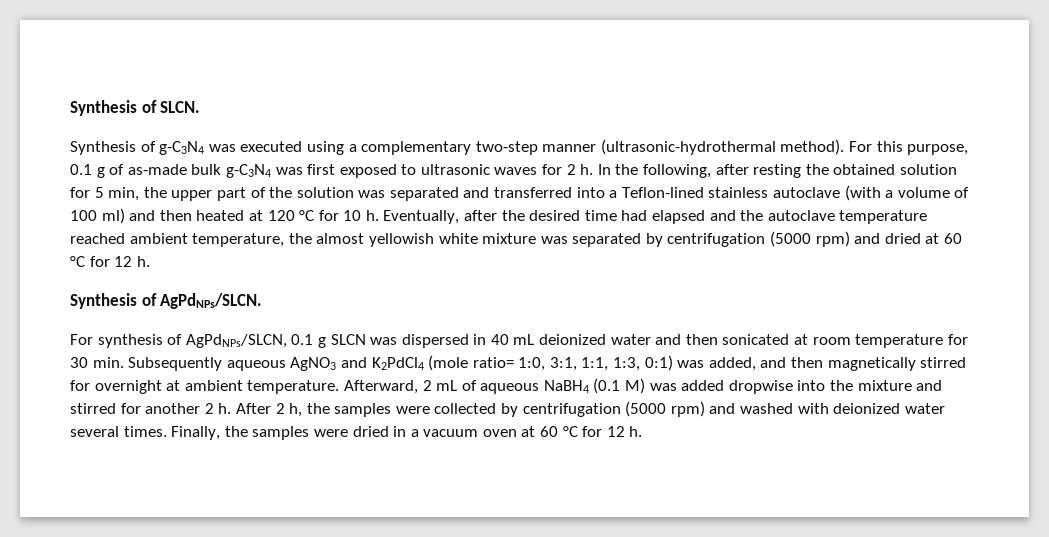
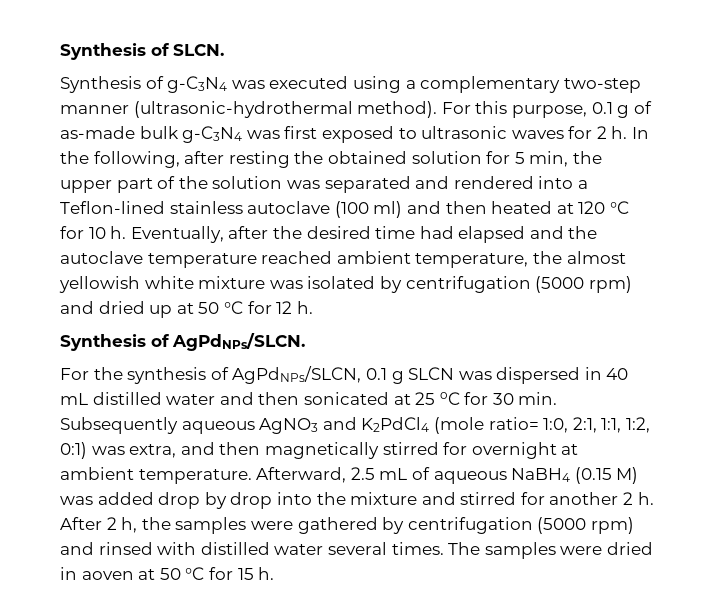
- In the following, after resting the obtained solution for 5 min, the upper part of the solution was separated and transferred into a Teflon-lined stainless autoclave (with a volume of 100 ml) and then heated at 120 °C for 10 h.
+ In the following, after resting the obtained solution for 5 min, the upper part of the solution was separated and rendered into a Teflon-lined stainless autoclave (100 ml) and then heated at 120 °C for 10 h.
- Eventually, after the desired time had elapsed and the autoclave temperature reached ambient temperature, the almost yellowish white mixture was separated by centrifugation (5000 rpm) and dried at 60 °C for 12 h.
+ Eventually, after the desired time had elapsed and the autoclave temperature reached ambient temperature, the almost yellowish white mixture was isolated by centrifugation (5000 rpm) and dried up at 50 °C for 12 h.
- For synthesis of AgPdNPs/SLCN, 0.1 g SLCN was dispersed in 40 mL deionized water and then sonicated at room temperature for 30 min. Subsequently aqueous AgNO3 and K2PdCl4 (mole ratio= 1:0, 3:1, 1:1, 1:3, 0:1) was added, and then magnetically stirred for overnight at ambient temperature.
+ For the synthesis of AgPdNPs/SLCN, 0.1 g SLCN was dispersed in 40 mL distilled water and then sonicated at 25 oC for 30 min. Subsequently aqueous AgNO3 and K2PdCl4 (mole ratio= 1:0, 2:1, 1:1, 1:2, 0:1) was extra, and then magnetically stirred for overnight at ambient temperature.
- Afterward, 2 mL of aqueous NaBH4 (0.1 M) was added dropwise into the mixture and stirred for another 2 h.
+ Afterward, 2.5 mL of aqueous NaBH4 (0.15 M) was added drop by drop into the mixture and stirred for another 2 h.
- After 2 h, the samples were collected by centrifugation (5000 rpm) and washed with deionized water several times.
+ After 2 h, the samples were gathered by centrifugation (5000 rpm) and rinsed with distilled water several times.
- Finally, the samples were dried in a vacuum oven at 60 °C for 12 h.
+ The samples were dried in aoven at 50 °C for 15 h.

